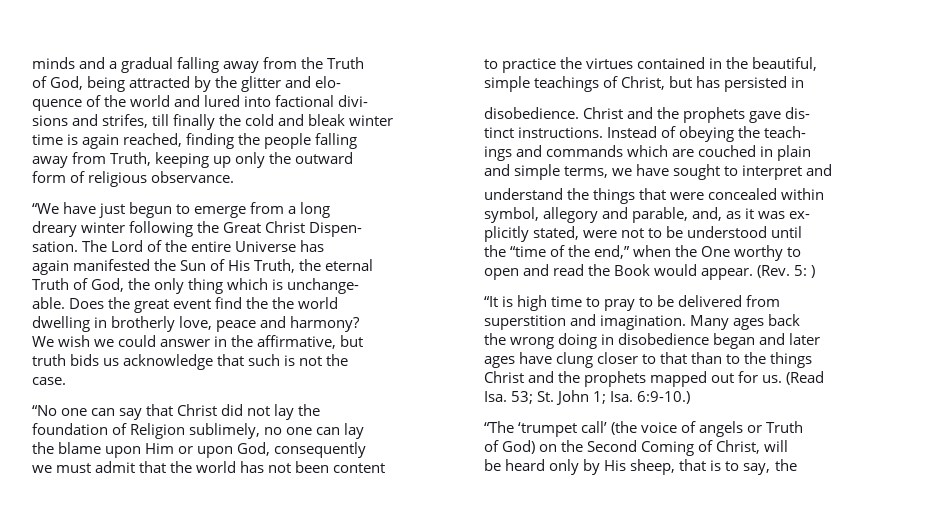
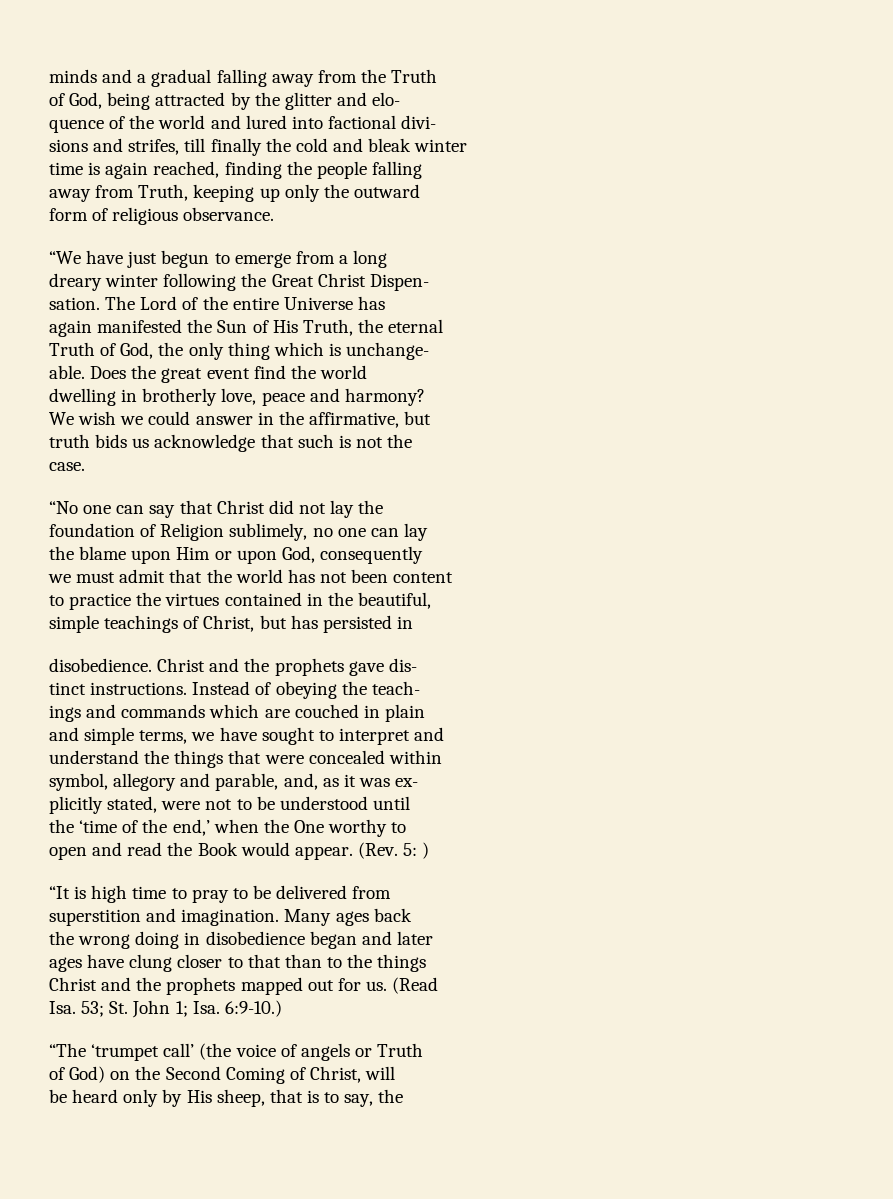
- Does the great event find the the world
+ Does the great event find the world
- the “time of the end,” when the One worthy to
+ the ‘time of the end,’ when the One worthy to

